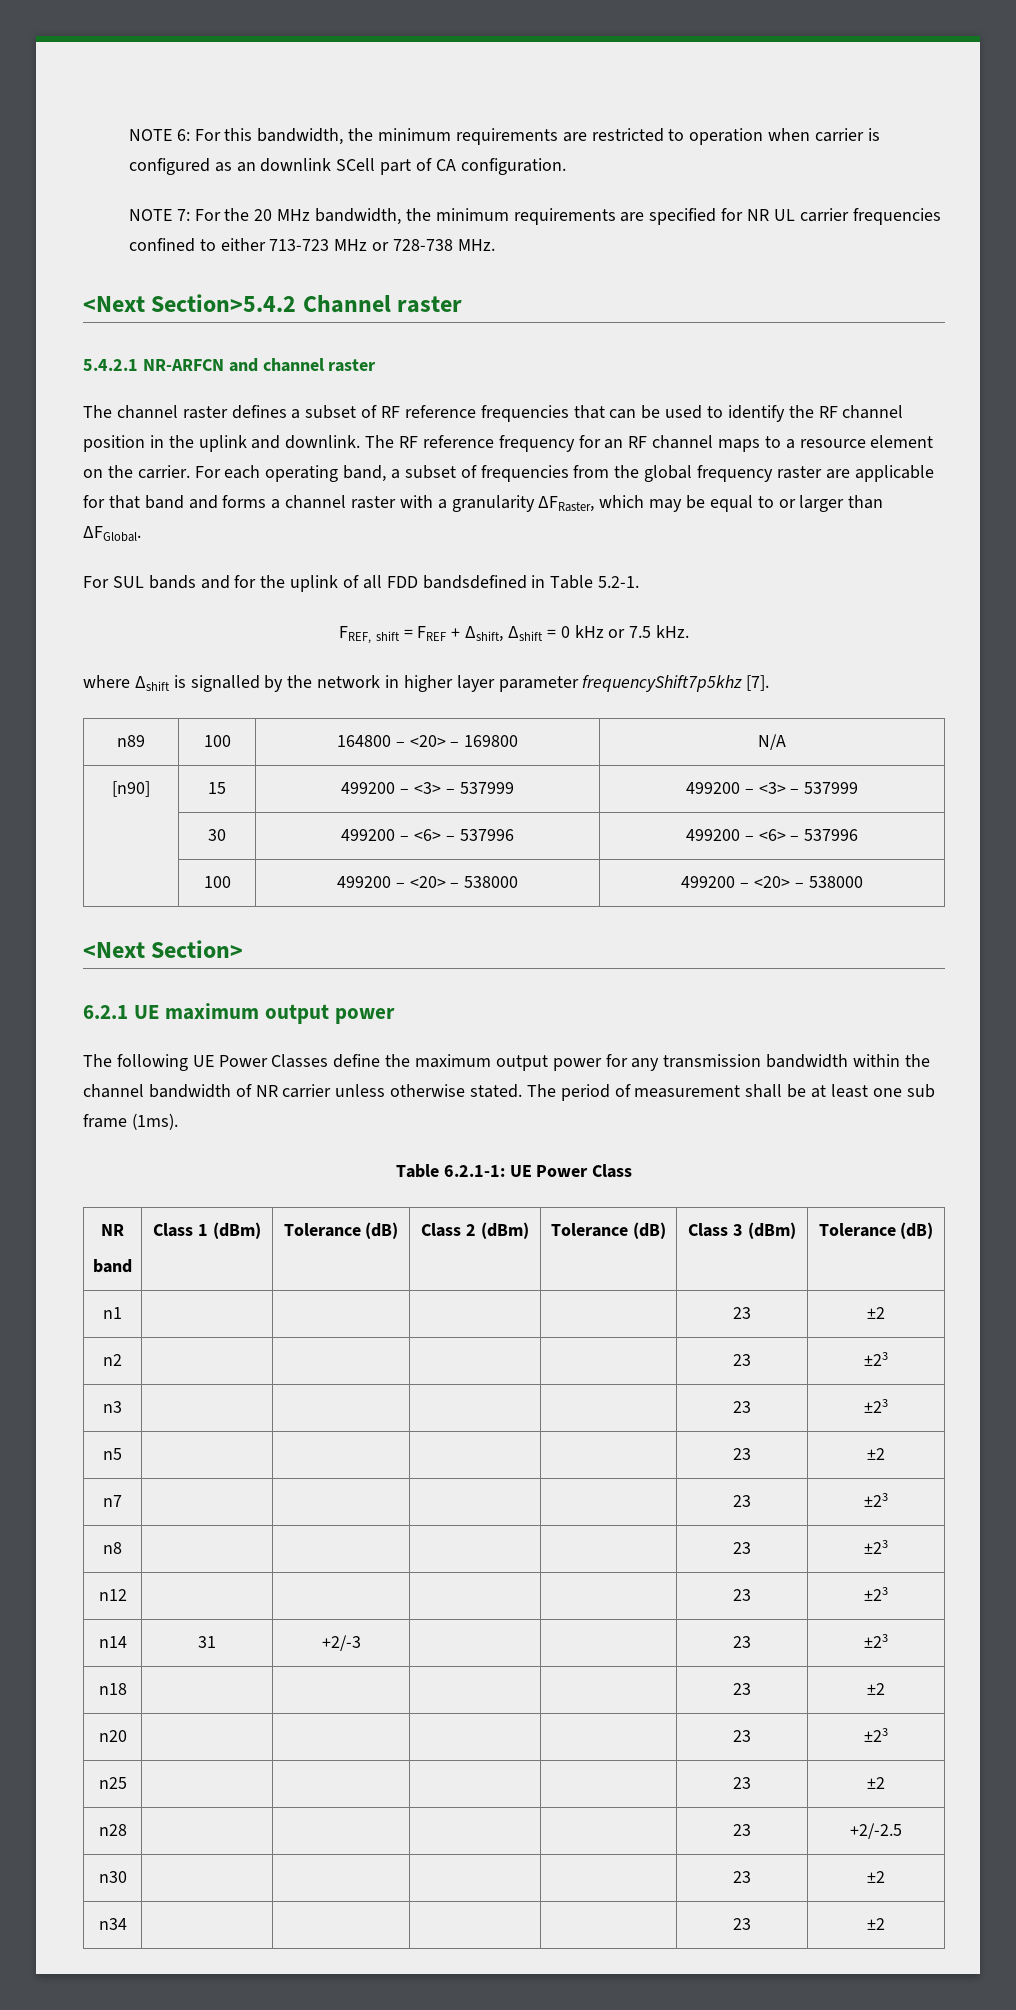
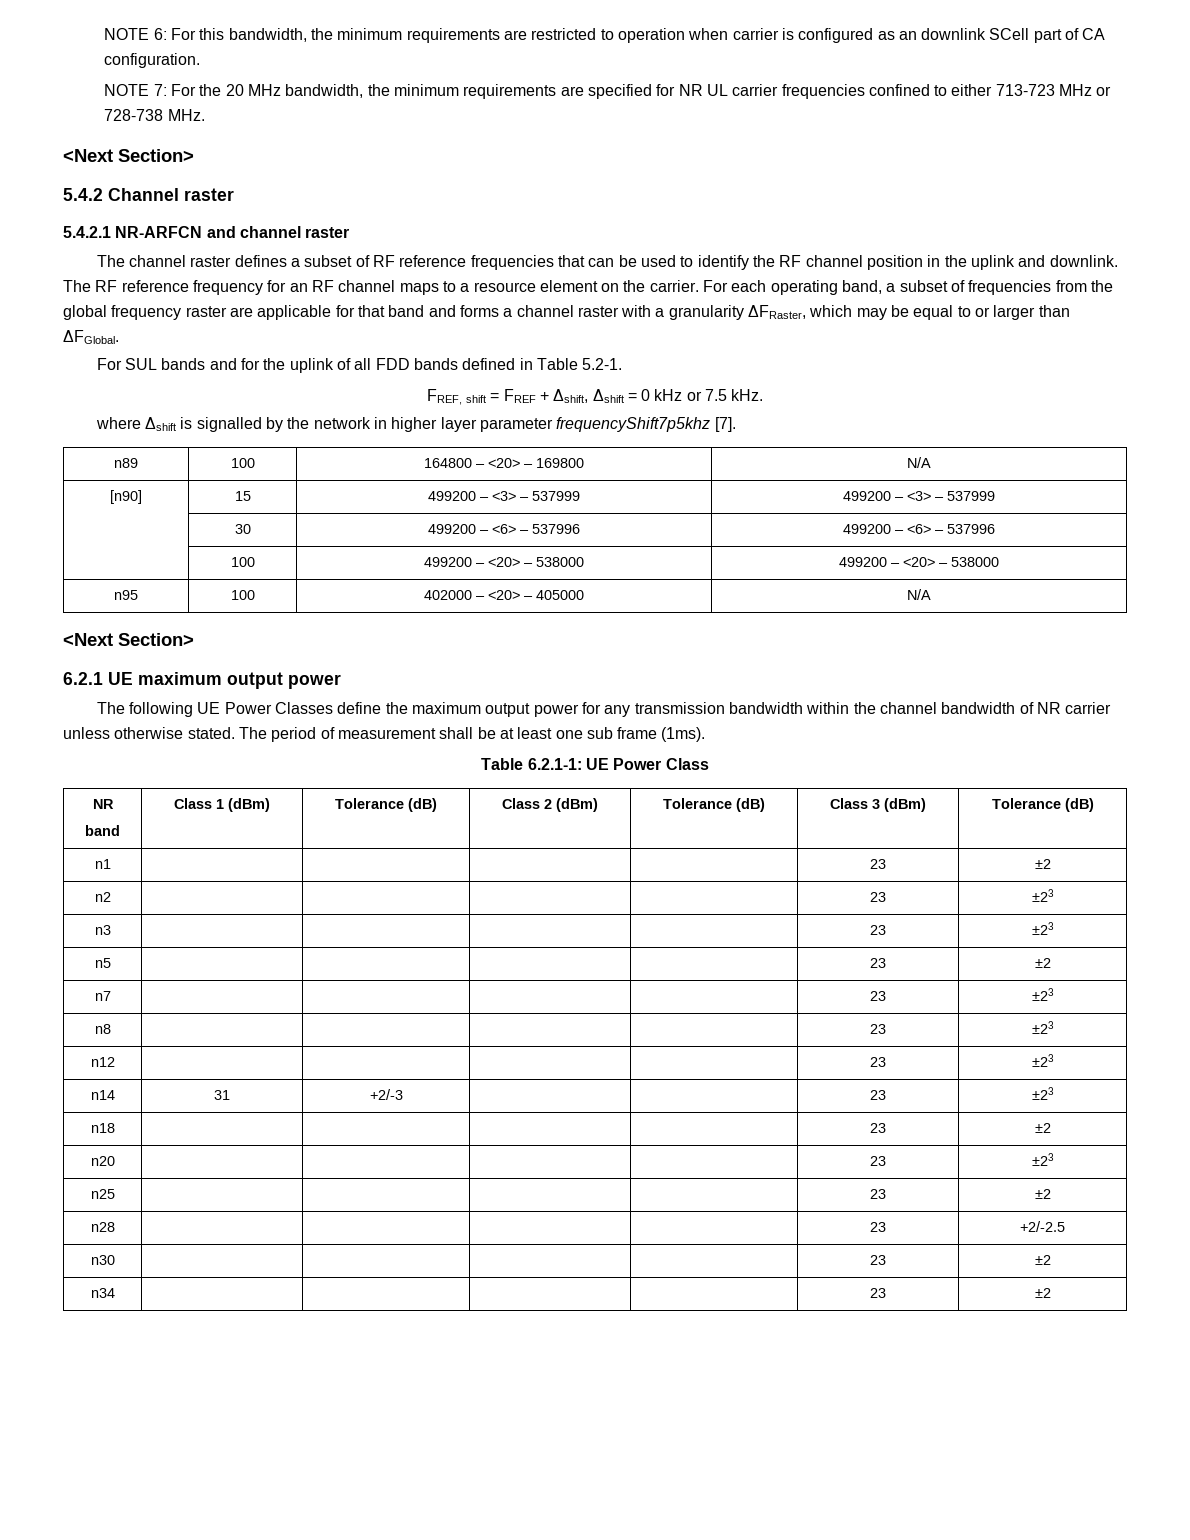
  NOTE 7: For the 20 MHz bandwidth, the minimum requirements are specified for NR UL carrier frequencies confined to either 713-723 MHz or 728-738 MHz.
- <Next Section>5.4.2 Channel raster
+ <Next Section>
+ 5.4.2 Channel raster
- For SUL bands and for the uplink of all FDD bandsdefined in Table 5.2-1.
+ For SUL bands and for the uplink of all FDD bands defined in Table 5.2-1.
+ n95 | 100 | 402000 – <20> – 405000 | N/A

